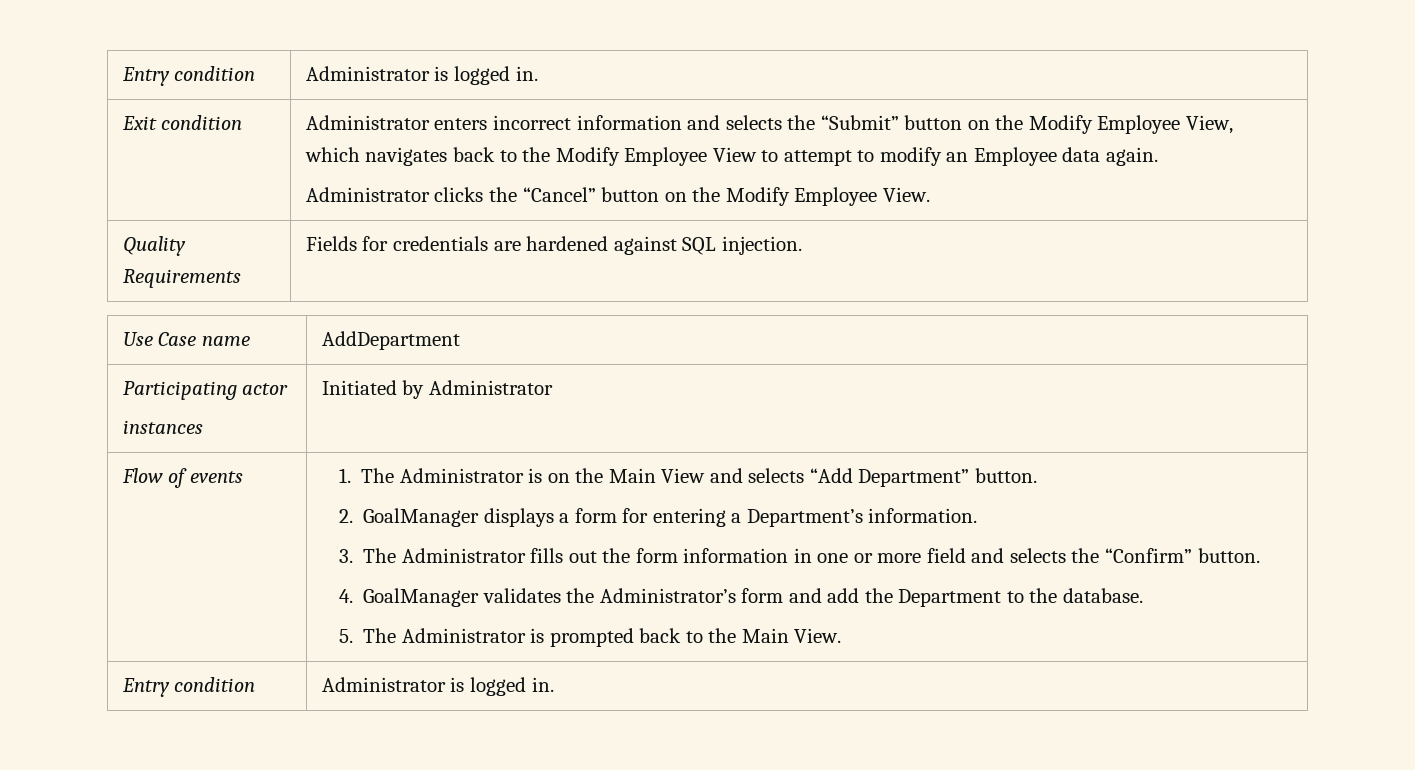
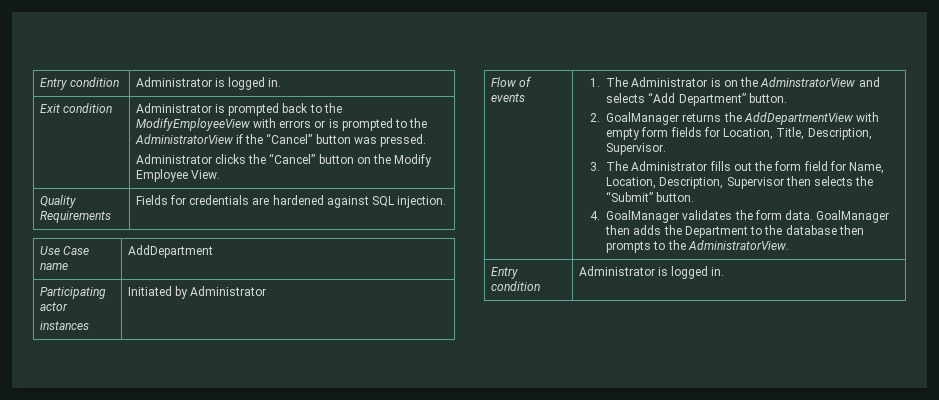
- Administrator enters incorrect information and selects the “Submit” button on the Modify Employee View, which navigates back to the Modify Employee View to attempt to modify an Employee data again.
+ Administrator is prompted back to the ModifyEmployeeView with errors or is prompted to the AdministratorView if the “Cancel” button was pressed.
- 1. The Administrator is on the Main View and selects “Add Department” button.
+ 1. The Administrator is on the AdminstratorView and selects “Add Department” button.
- 2. GoalManager displays a form for entering a Department’s information.
+ 2. GoalManager returns the AddDepartmentView with empty form fields for Location, Title, Description, Supervisor.
- 3. The Administrator fills out the form information in one or more field and selects the “Confirm” button.
+ 3. The Administrator fills out the form field for Name, Location, Description, Supervisor then selects the “Submit” button.
- 4. GoalManager validates the Administrator’s form and add the Department to the database.
- 5. The Administrator is prompted back to the Main View.
+ 4. GoalManager validates the form data. GoalManager then adds the Department to the database then prompts to the AdministratorView.

